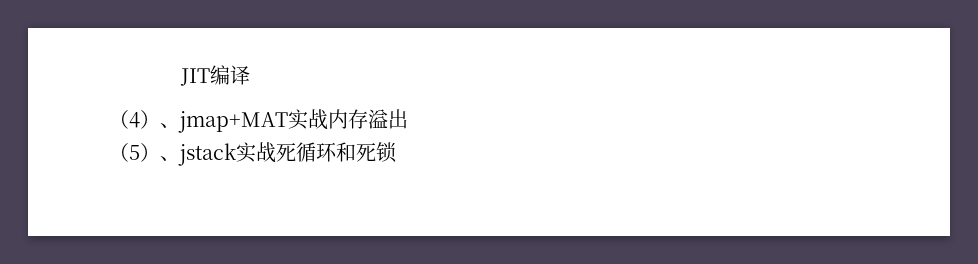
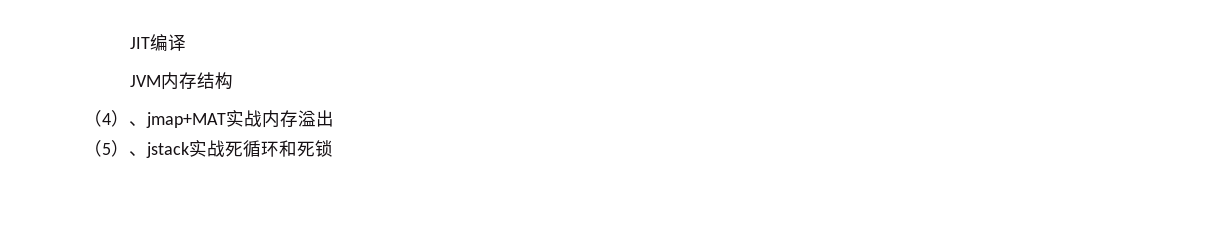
+ JVM内存结构

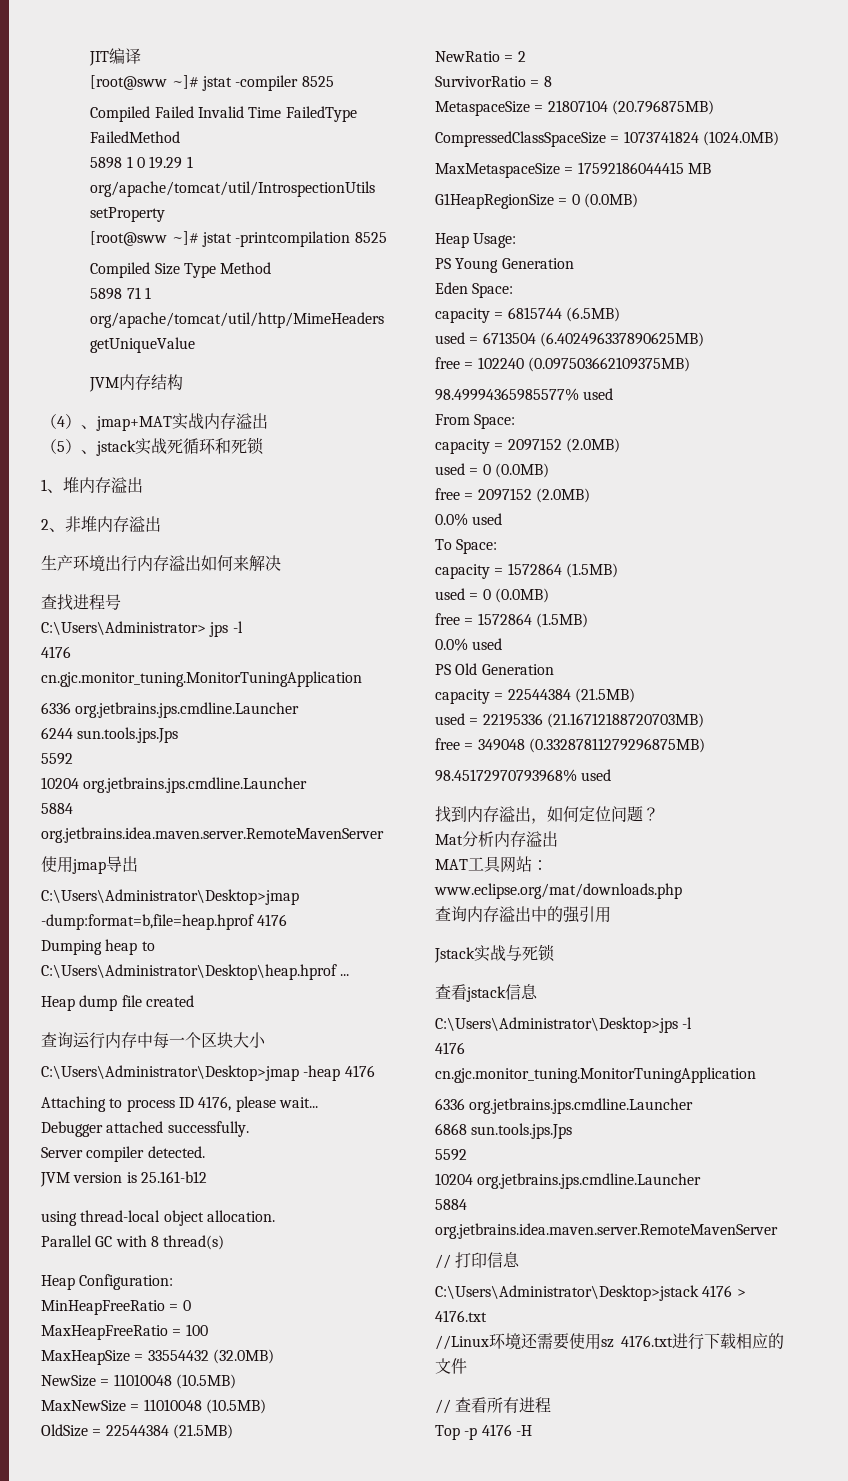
+ [root@sww ~]# jstat -compiler 8525
+ Compiled Failed Invalid Time FailedType FailedMethod
+ 5898 1 0 19.29 1 org/apache/tomcat/util/IntrospectionUtils setProperty
+ [root@sww ~]# jstat -printcompilation 8525
+ Compiled Size Type Method
+ 5898 71 1 org/apache/tomcat/util/http/MimeHeaders getUniqueValue
+ 1、堆内存溢出
+ 2、非堆内存溢出
+ 生产环境出行内存溢出如何来解决
+ 查找进程号
+ C:\Users\Administrator> jps -l
+ 4176 cn.gjc.monitor_tuning.MonitorTuningApplication
+ 6336 org.jetbrains.jps.cmdline.Launcher
+ 6244 sun.tools.jps.Jps
+ 5592
+ 10204 org.jetbrains.jps.cmdline.Launcher
+ 5884 org.jetbrains.idea.maven.server.RemoteMavenServer
+ 使用jmap导出
+ C:\Users\Administrator\Desktop>jmap -dump:format=b,file=heap.hprof 4176
+ Dumping heap to C:\Users\Administrator\Desktop\heap.hprof ...
+ Heap dump file created
+ 查询运行内存中每一个区块大小
+ C:\Users\Administrator\Desktop>jmap -heap 4176
+ Attaching to process ID 4176, please wait...
+ Debugger attached successfully.
+ Server compiler detected.
+ JVM version is 25.161-b12
+ using thread-local object allocation.
+ Parallel GC with 8 thread(s)
+ Heap Configuration:
+ MinHeapFreeRatio = 0
+ MaxHeapFreeRatio = 100
+ MaxHeapSize = 33554432 (32.0MB)
+ NewSize = 11010048 (10.5MB)
+ MaxNewSize = 11010048 (10.5MB)
+ OldSize = 22544384 (21.5MB)
+ NewRatio = 2
+ SurvivorRatio = 8
+ MetaspaceSize = 21807104 (20.796875MB)
+ CompressedClassSpaceSize = 1073741824 (1024.0MB)
+ MaxMetaspaceSize = 17592186044415 MB
+ G1HeapRegionSize = 0 (0.0MB)
+ Heap Usage:
+ PS Young Generation
+ Eden Space:
+ capacity = 6815744 (6.5MB)
+ used = 6713504 (6.402496337890625MB)
+ free = 102240 (0.097503662109375MB)
+ 98.49994365985577% used
+ From Space:
+ capacity = 2097152 (2.0MB)
+ used = 0 (0.0MB)
+ free = 2097152 (2.0MB)
+ 0.0% used
+ To Space:
+ capacity = 1572864 (1.5MB)
+ used = 0 (0.0MB)
+ free = 1572864 (1.5MB)
+ 0.0% used
+ PS Old Generation
+ capacity = 22544384 (21.5MB)
+ used = 22195336 (21.16712188720703MB)
+ free = 349048 (0.33287811279296875MB)
+ 98.45172970793968% used
+ 找到内存溢出，如何定位问题？
+ Mat分析内存溢出
+ MAT工具网站：www.eclipse.org/mat/downloads.php
+ 查询内存溢出中的强引用
+ Jstack实战与死锁
+ 查看jstack信息
+ C:\Users\Administrator\Desktop>jps -l
+ 4176 cn.gjc.monitor_tuning.MonitorTuningApplication
+ 6336 org.jetbrains.jps.cmdline.Launcher
+ 6868 sun.tools.jps.Jps
+ 5592
+ 10204 org.jetbrains.jps.cmdline.Launcher
+ 5884 org.jetbrains.idea.maven.server.RemoteMavenServer
+ // 打印信息
+ C:\Users\Administrator\Desktop>jstack 4176 > 4176.txt
+ //Linux环境还需要使用sz 4176.txt进行下载相应的文件
+ // 查看所有进程
+ Top -p 4176 -H

